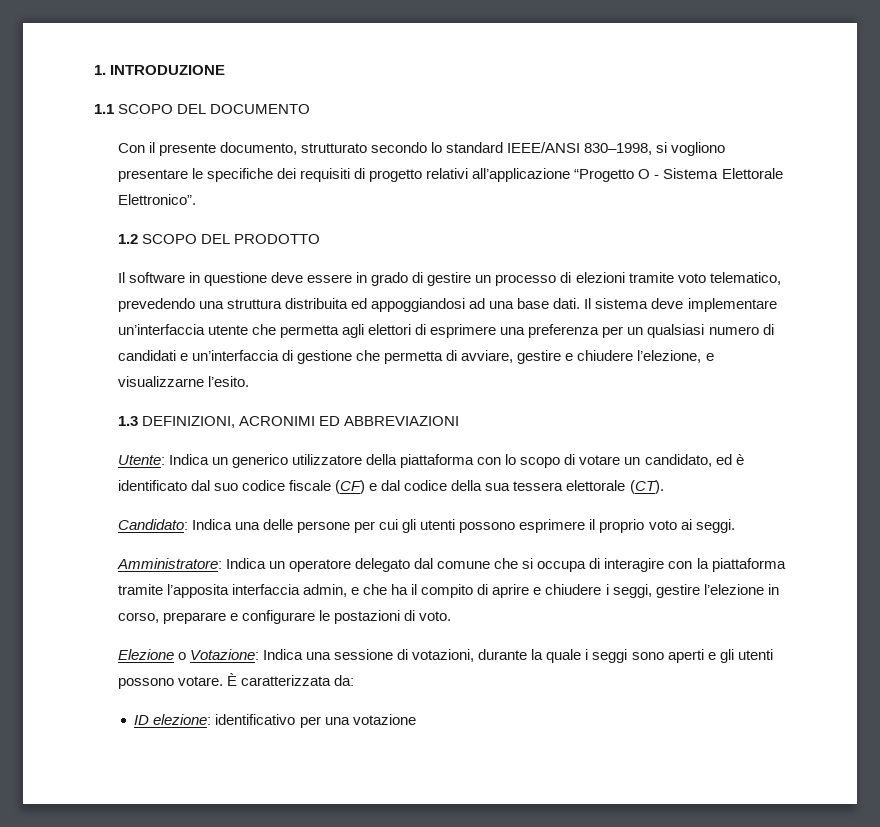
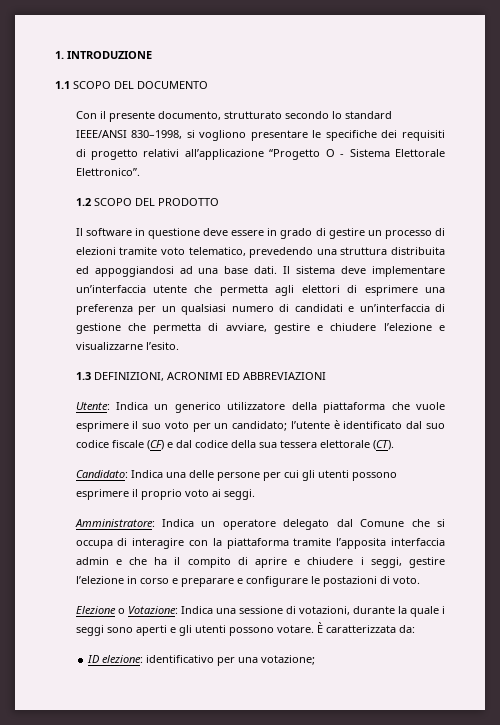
- Il sistema deve implementare un’interfaccia utente che permetta agli elettori di esprimere una preferenza per un qualsiasi numero di candidati e un’interfaccia di gestione che permetta di avviare, gestire e chiudere l’elezione, e visualizzarne l’esito.
+ Il sistema deve implementare un’interfaccia utente che permetta agli elettori di esprimere una preferenza per un qualsiasi numero di candidati e un’interfaccia di gestione che permetta di avviare, gestire e chiudere l’elezione e visualizzarne l’esito.
- Utente: Indica un generico utilizzatore della piattaforma con lo scopo di votare un candidato, ed è identificato dal suo codice fiscale (CF) e dal codice della sua tessera elettorale (CT).
+ Utente: Indica un generico utilizzatore della piattaforma che vuole esprimere il suo voto per un candidato; l’utente è identificato dal suo codice fiscale (CF) e dal codice della sua tessera elettorale (CT).
- Amministratore: Indica un operatore delegato dal comune che si occupa di interagire con la piattaforma tramite l’apposita interfaccia admin, e che ha il compito di aprire e chiudere i seggi, gestire l’elezione in corso, preparare e configurare le postazioni di voto.
+ Amministratore: Indica un operatore delegato dal Comune che si occupa di interagire con la piattaforma tramite l’apposita interfaccia admin e che ha il compito di aprire e chiudere i seggi, gestire l’elezione in corso e preparare e configurare le postazioni di voto.
- ID elezione: identificativo per una votazione
+ ID elezione: identificativo per una votazione;

